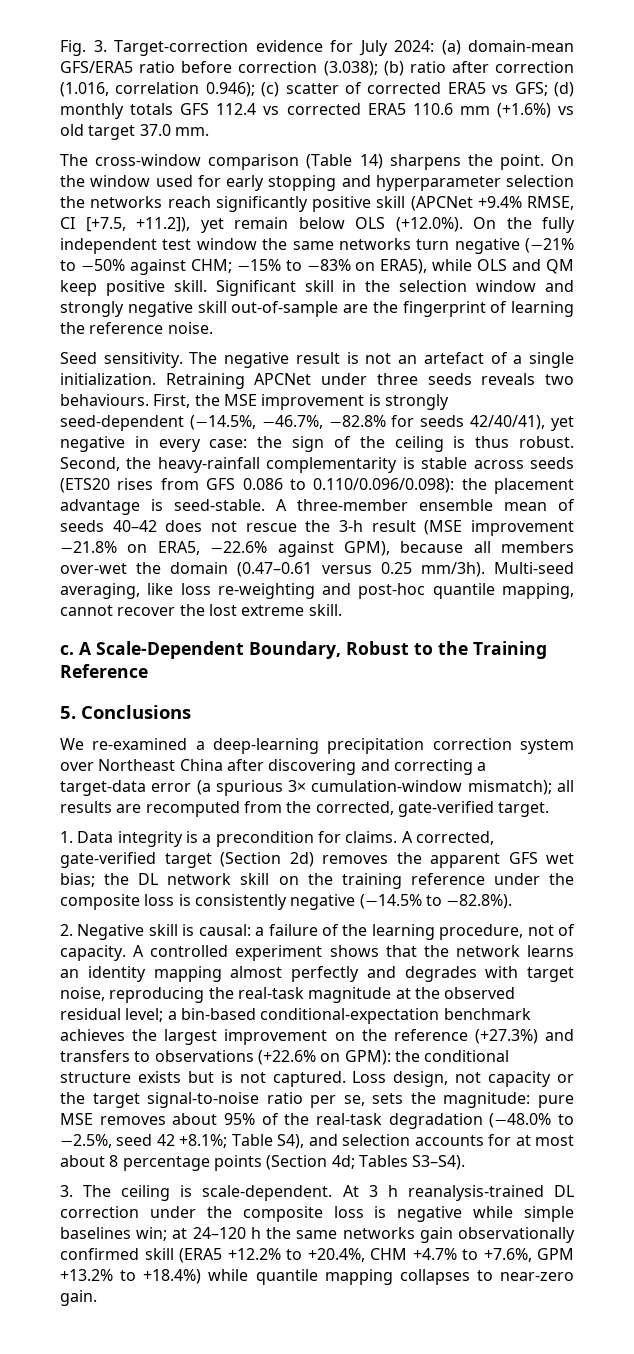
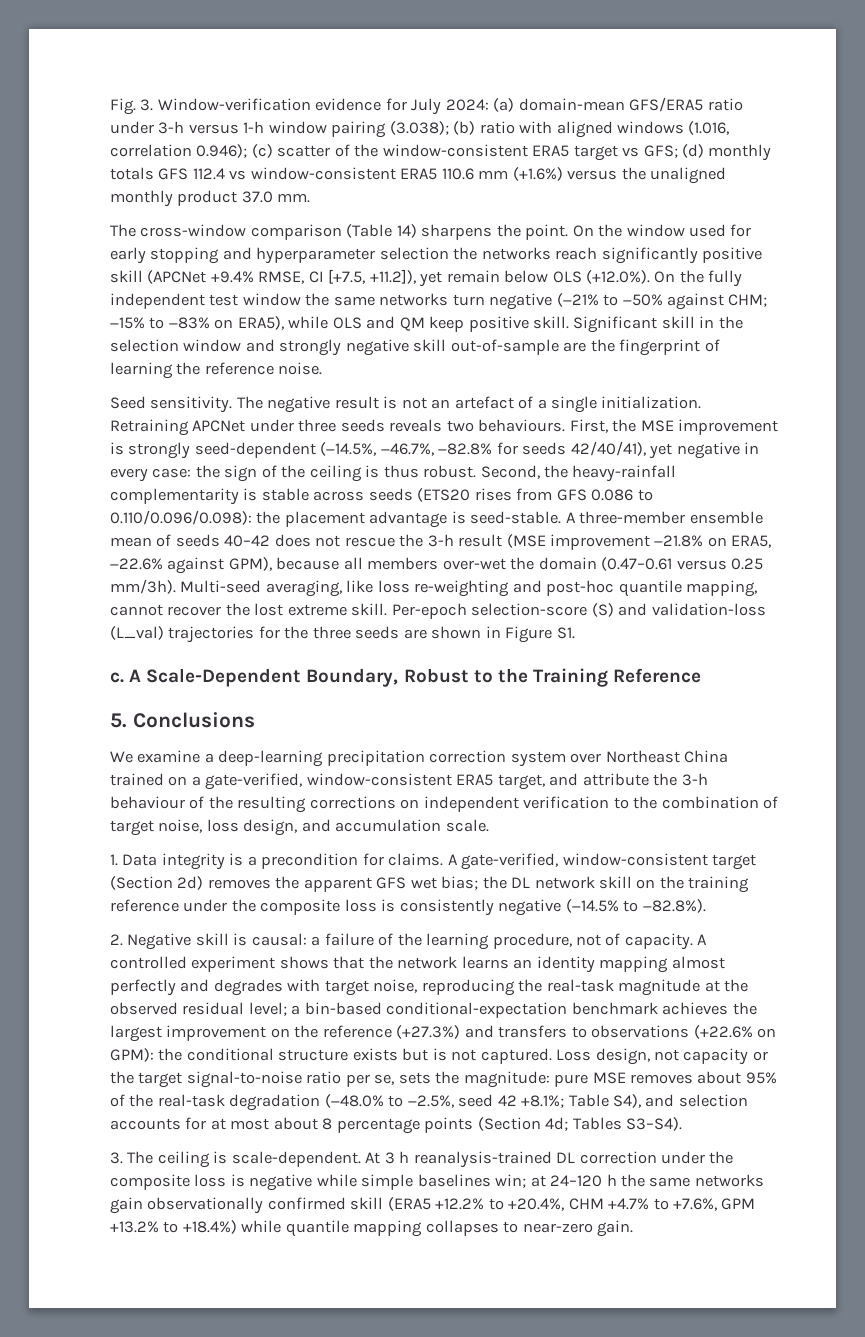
- Fig. 3. Target-correction evidence for July 2024: (a) domain-mean GFS/ERA5 ratio before correction (3.038); (b) ratio after correction (1.016, correlation 0.946); (c) scatter of corrected ERA5 vs GFS; (d) monthly totals GFS 112.4 vs corrected ERA5 110.6 mm (+1.6%) vs old target 37.0 mm.
+ Fig. 3. Window-verification evidence for July 2024: (a) domain-mean GFS/ERA5 ratio under 3-h versus 1-h window pairing (3.038); (b) ratio with aligned windows (1.016, correlation 0.946); (c) scatter of the window-consistent ERA5 target vs GFS; (d) monthly totals GFS 112.4 vs window-consistent ERA5 110.6 mm (+1.6%) versus the unaligned monthly product 37.0 mm.
+ Per-epoch selection-score (S) and validation-loss (L_val) trajectories for the three seeds are shown in Figure S1.
- We re-examined a deep-learning precipitation correction system over Northeast China after discovering and correcting a target-data error (a spurious 3× cumulation-window mismatch); all results are recomputed from the corrected, gate-verified target.
+ We examine a deep-learning precipitation correction system over Northeast China trained on a gate-verified, window-consistent ERA5 target, and attribute the 3-h behaviour of the resulting corrections on independent verification to the combination of target noise, loss design, and accumulation scale.
- A corrected, gate-verified target (Section 2d) removes the apparent GFS wet bias; the DL network skill on the training reference under the composite loss is consistently negative (−14.5% to −82.8%).
+ A gate-verified, window-consistent target (Section 2d) removes the apparent GFS wet bias; the DL network skill on the training reference under the composite loss is consistently negative (−14.5% to −82.8%).

